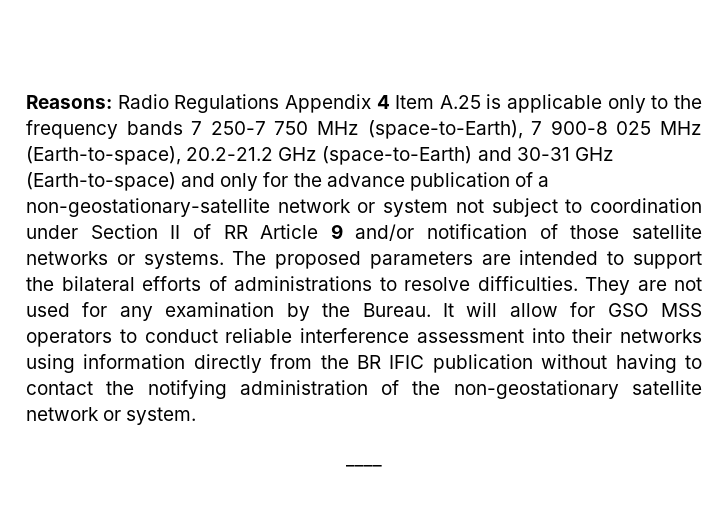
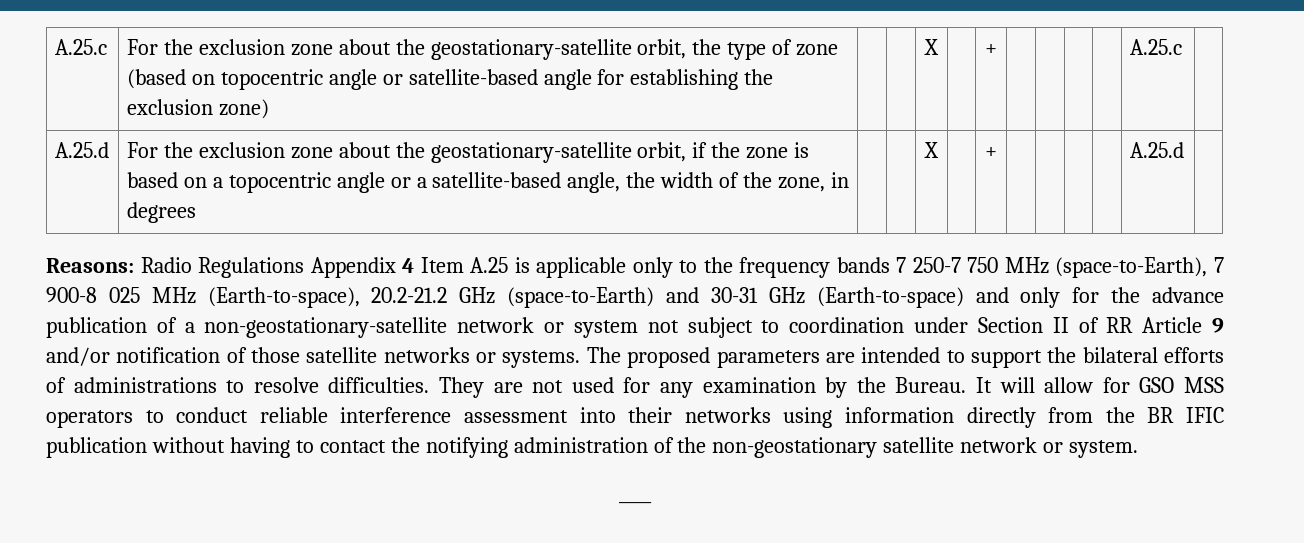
+ A.25.c | For the exclusion zone about the geostationary-satellite orbit, the type of zone (based on topocentric angle or satellite-based angle for establishing the exclusion zone) | | | X | | + | | | | | A.25.c |
+ A.25.d | For the exclusion zone about the geostationary-satellite orbit, if the zone is based on a topocentric angle or a satellite-based angle, the width of the zone, in degrees | | | X | | + | | | | | A.25.d |

